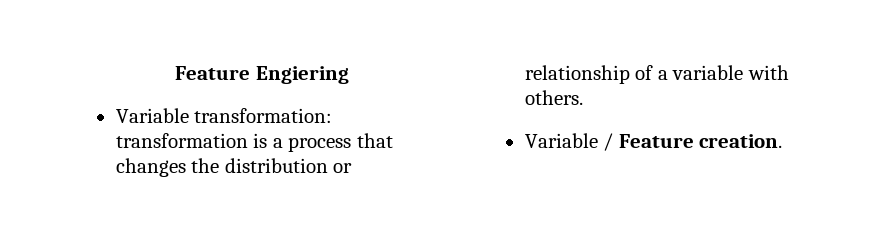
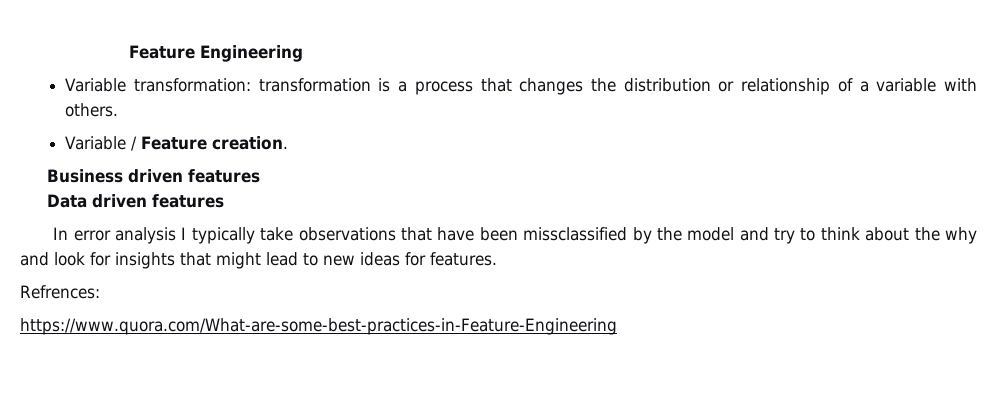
- Feature Engiering
+ Feature Engineering
+ Business driven features
+ Data driven features
+ In error analysis I typically take observations that have been missclassified by the model and try to think about the why and look for insights that might lead to new ideas for features.
+ Refrences:
+ https://www.quora.com/What-are-some-best-practices-in-Feature-Engineering

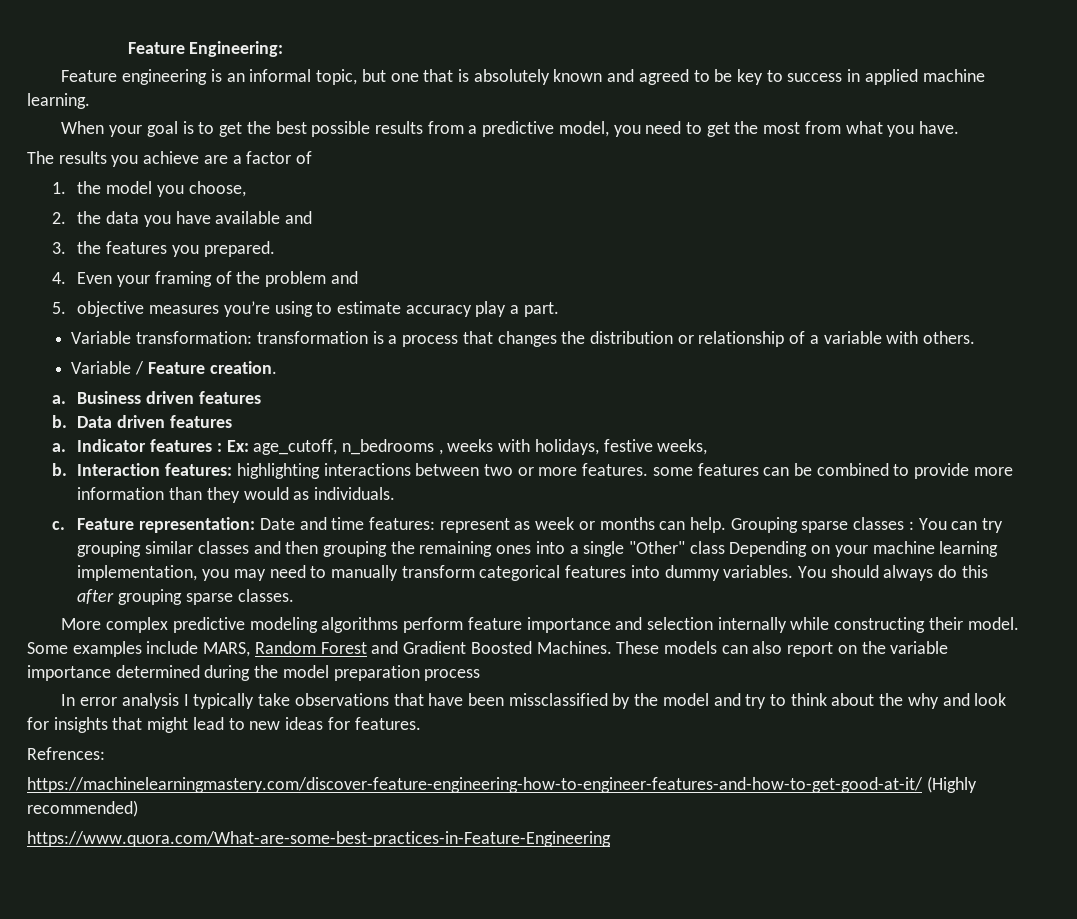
- Feature Engineering
+ Feature Engineering:
+ Feature engineering is an informal topic, but one that is absolutely known and agreed to be key to success in applied machine learning.
+ When your goal is to get the best possible results from a predictive model, you need to get the most from what you have.
+ The results you achieve are a factor of
+ 1. the model you choose,
+ 2. the data you have available and
+ 3. the features you prepared.
+ 4. Even your framing of the problem and
+ 5. objective measures you’re using to estimate accuracy play a part.
  Variable / Feature creation.
- Business driven features
- Data driven features
+ a. Business driven features
+ b. Data driven features
+ a. Indicator features : Ex: age_cutoff, n_bedrooms , weeks with holidays, festive weeks,
+ b. Interaction features: highlighting interactions between two or more features. some features can be combined to provide more information than they would as individuals.
+ c. Feature representation: Date and time features: represent as week or months can help. Grouping sparse classes : You can try grouping similar classes and then grouping the remaining ones into a single "Other" class Depending on your machine learning implementation, you may need to manually transform categorical features into dummy variables. You should always do this after grouping sparse classes.
+ More complex predictive modeling algorithms perform feature importance and selection internally while constructing their model. Some examples include MARS, Random Forest and Gradient Boosted Machines. These models can also report on the variable importance determined during the model preparation process
+ https://machinelearningmastery.com/discover-feature-engineering-how-to-engineer-features-and-how-to-get-good-at-it/ (Highly recommended)

